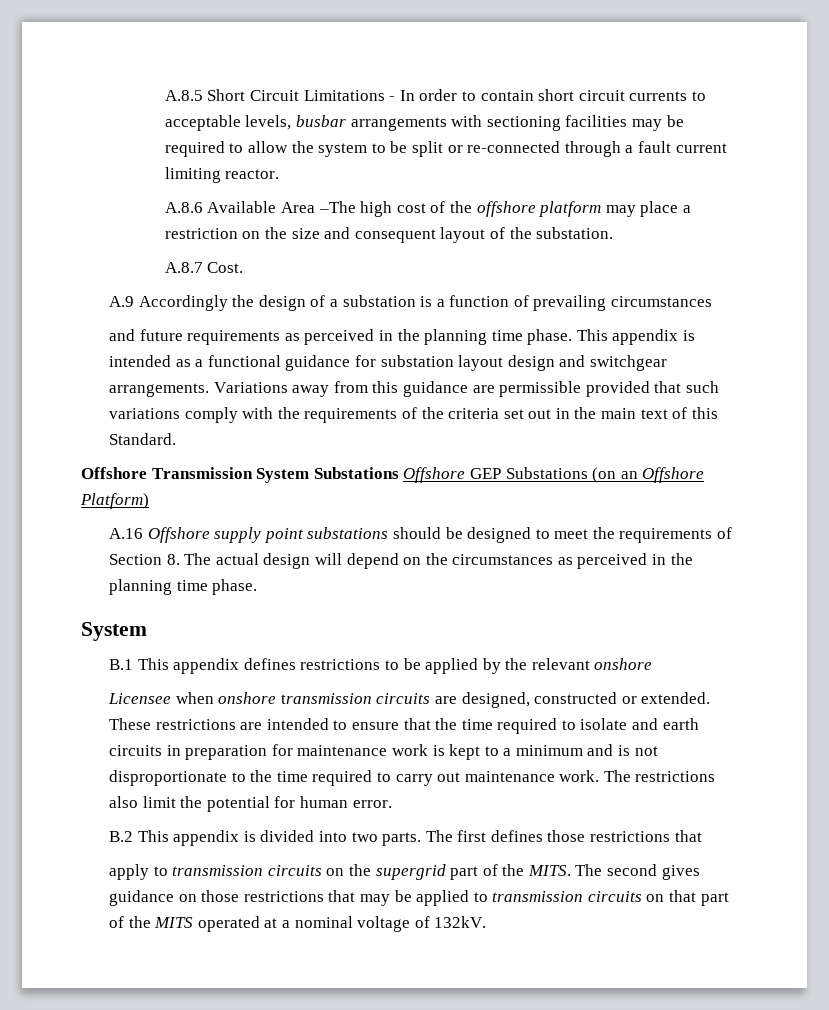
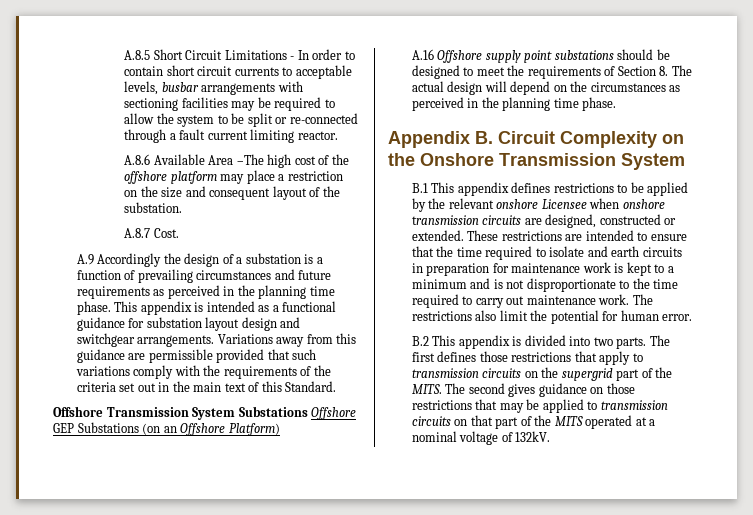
- A.9 Accordingly the design of a substation is a function of prevailing circumstances
- and future requirements as perceived in the planning time phase.
+ A.9 Accordingly the design of a substation is a function of prevailing circumstances and future requirements as perceived in the planning time phase.
  A.16 Offshore supply point substations should be designed to meet the requirements of Section 8. The actual design will depend on the circumstances as perceived in the planning time phase.
- System
+ Appendix B. Circuit Complexity on the Onshore Transmission System
- B.1 This appendix defines restrictions to be applied by the relevant onshore
- Licensee when onshore transmission circuits are designed, constructed or extended.
+ B.1 This appendix defines restrictions to be applied by the relevant onshore Licensee when onshore transmission circuits are designed, constructed or extended.
- The first defines those restrictions that
- apply to transmission circuits on the supergrid part of the MITS.
+ The first defines those restrictions that apply to transmission circuits on the supergrid part of the MITS.

